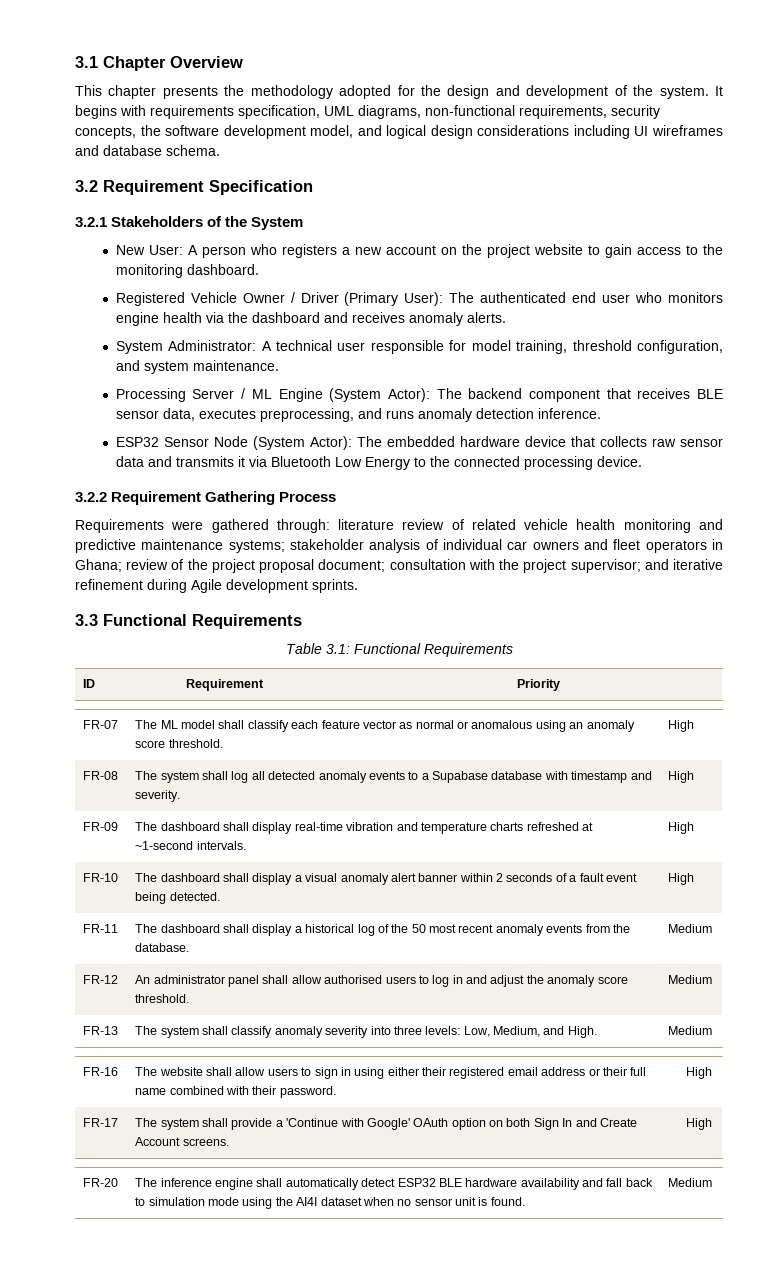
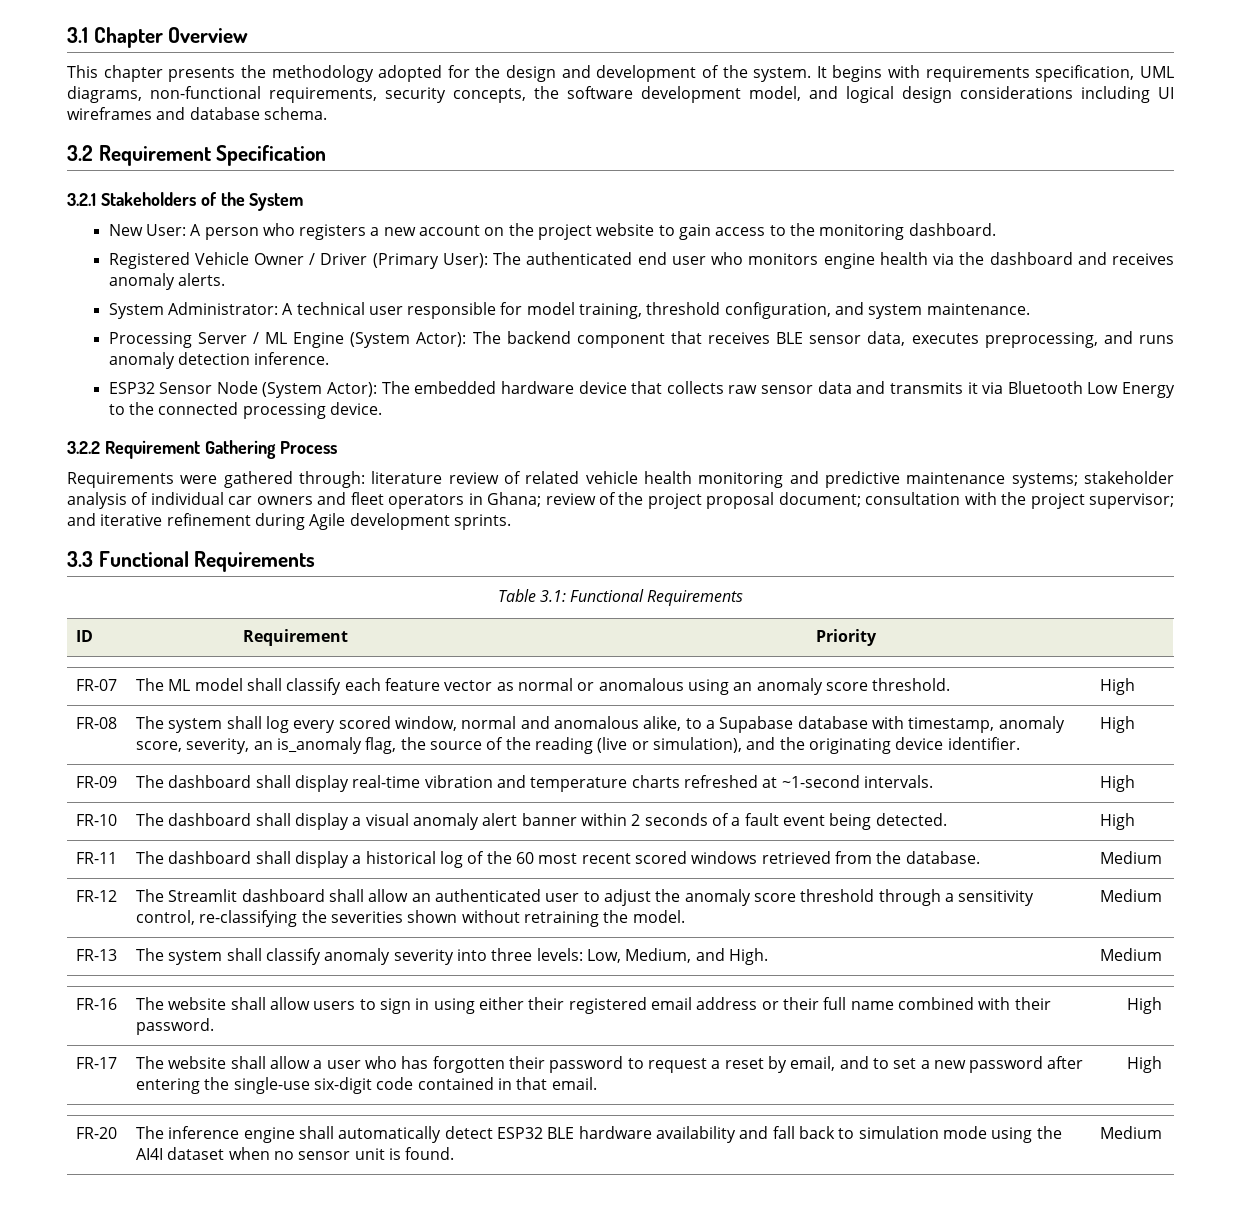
- FR-08 | The system shall log all detected anomaly events to a Supabase database with timestamp and severity. | High
+ FR-08 | The system shall log every scored window, normal and anomalous alike, to a Supabase database with timestamp, anomaly score, severity, an is_anomaly flag, the source of the reading (live or simulation), and the originating device identifier. | High
- FR-11 | The dashboard shall display a historical log of the 50 most recent anomaly events from the database. | Medium
+ FR-11 | The dashboard shall display a historical log of the 60 most recent scored windows retrieved from the database. | Medium
- FR-12 | An administrator panel shall allow authorised users to log in and adjust the anomaly score threshold. | Medium
+ FR-12 | The Streamlit dashboard shall allow an authenticated user to adjust the anomaly score threshold through a sensitivity control, re-classifying the severities shown without retraining the model. | Medium
- FR-17 | The system shall provide a 'Continue with Google' OAuth option on both Sign In and Create Account screens. | High
+ FR-17 | The website shall allow a user who has forgotten their password to request a reset by email, and to set a new password after entering the single-use six-digit code contained in that email. | High

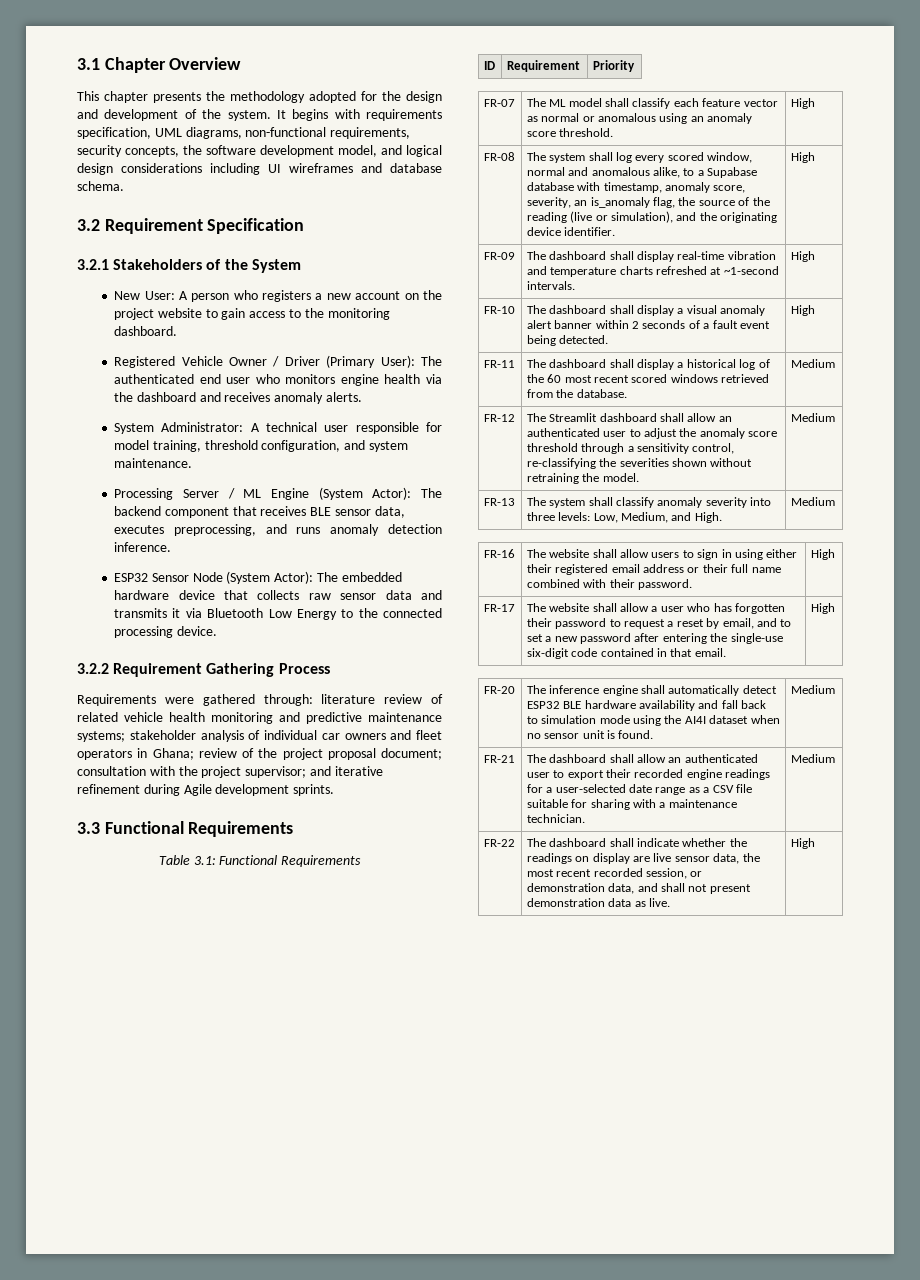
+ FR-21 | The dashboard shall allow an authenticated user to export their recorded engine readings for a user-selected date range as a CSV file suitable for sharing with a maintenance technician. | Medium
+ FR-22 | The dashboard shall indicate whether the readings on display are live sensor data, the most recent recorded session, or demonstration data, and shall not present demonstration data as live. | High

